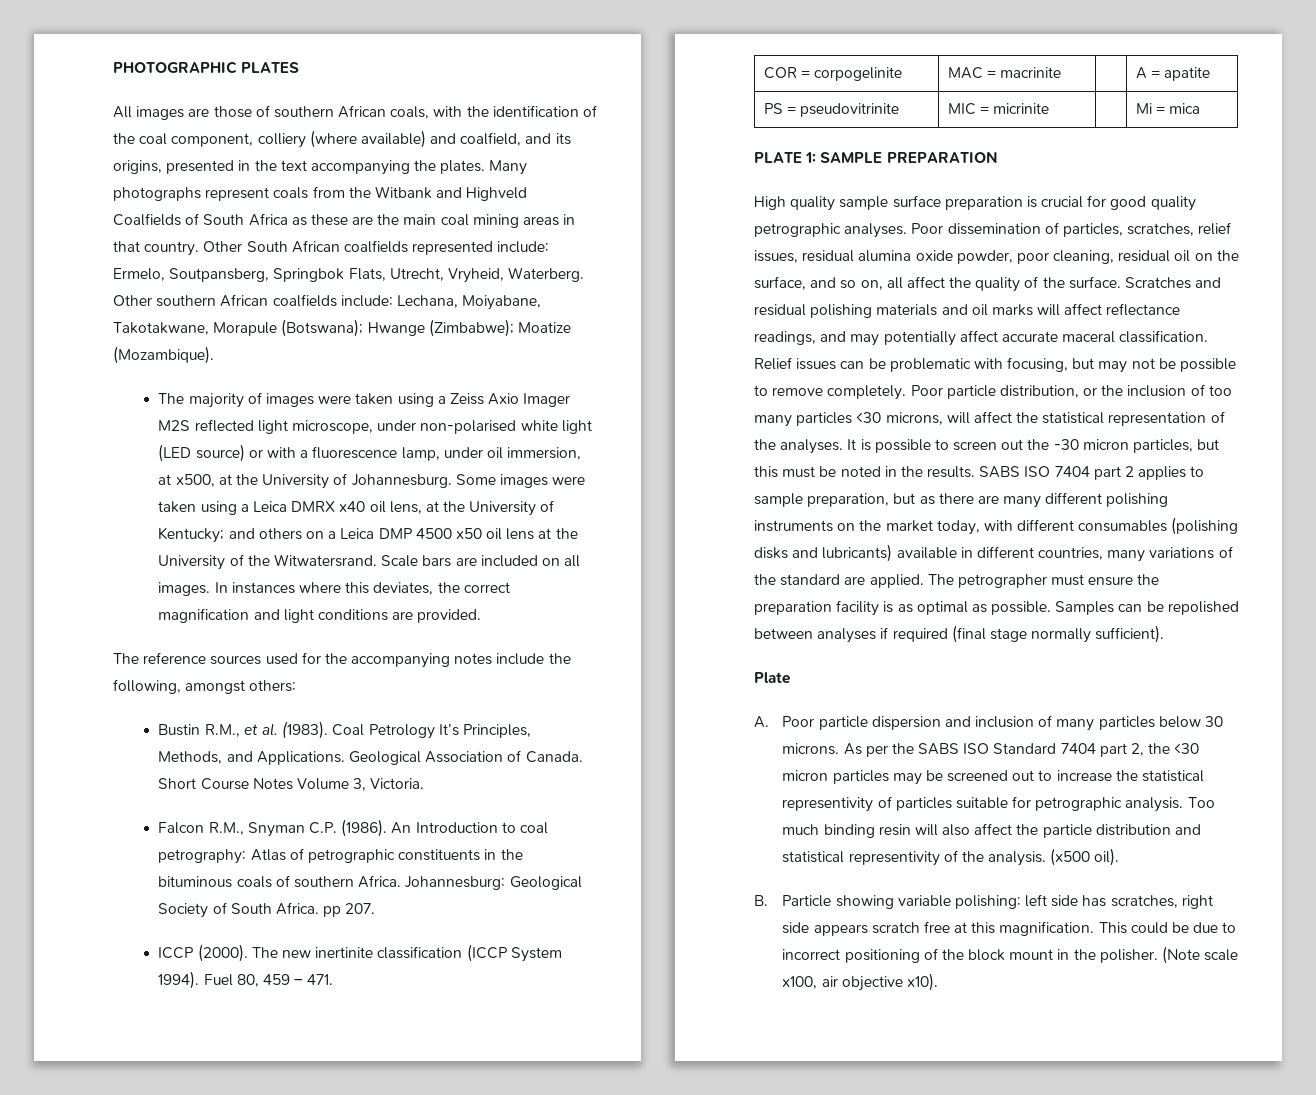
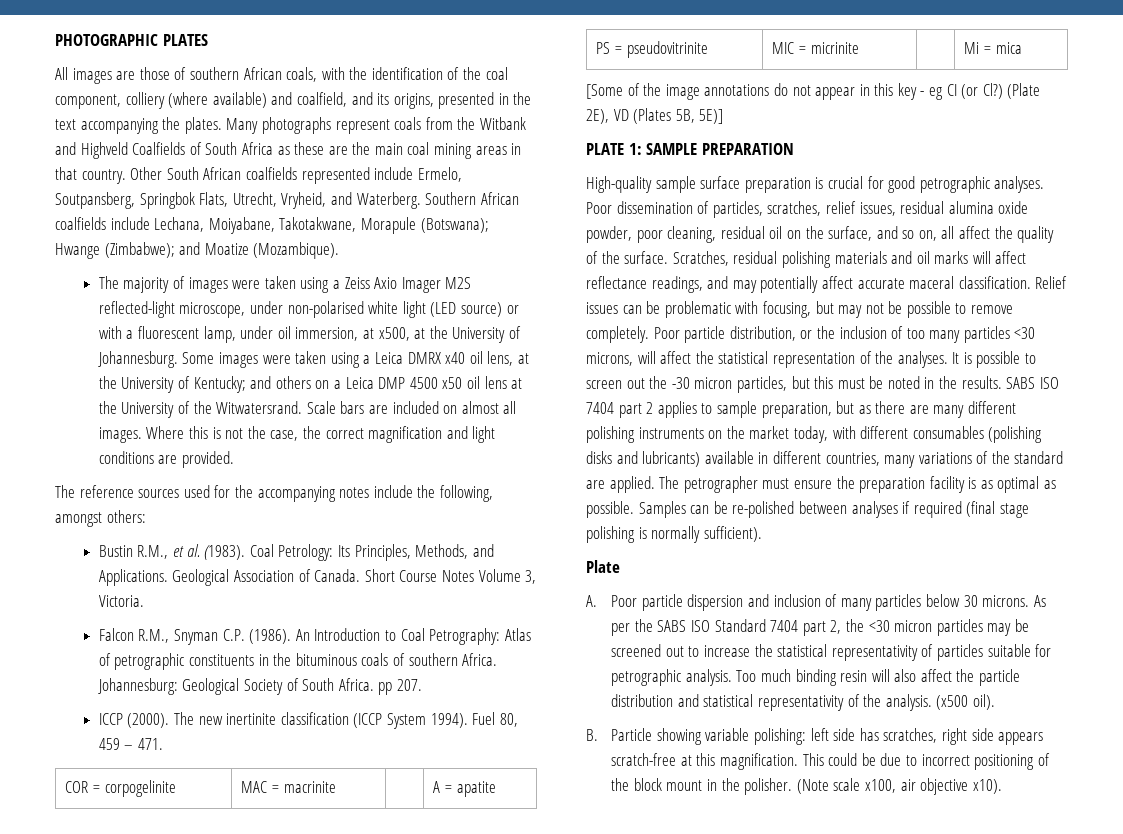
- Other South African coalfields represented include: Ermelo, Soutpansberg, Springbok Flats, Utrecht, Vryheid, Waterberg. Other southern African coalfields include: Lechana, Moiyabane, Takotakwane, Morapule (Botswana); Hwange (Zimbabwe); Moatize (Mozambique).
+ Other South African coalfields represented include Ermelo, Soutpansberg, Springbok Flats, Utrecht, Vryheid, and Waterberg. Southern African coalfields include Lechana, Moiyabane, Takotakwane, Morapule (Botswana); Hwange (Zimbabwe); and Moatize (Mozambique).
- The majority of images were taken using a Zeiss Axio Imager M2S reflected light microscope, under non-polarised white light (LED source) or with a fluorescence lamp, under oil immersion, at x500, at the University of Johannesburg.
+ The majority of images were taken using a Zeiss Axio Imager M2S reflected-light microscope, under non-polarised white light (LED source) or with a fluorescent lamp, under oil immersion, at x500, at the University of Johannesburg.
- Scale bars are included on all images.
+ Scale bars are included on almost all images.
- In instances where this deviates, the correct magnification and light conditions are provided.
+ Where this is not the case, the correct magnification and light conditions are provided.
- Coal Petrology It’s Principles, Methods, and Applications.
+ Coal Petrology: Its Principles, Methods, and Applications.
- An Introduction to coal petrography: Atlas of petrographic constituents in the bituminous coals of southern Africa.
+ An Introduction to Coal Petrography: Atlas of petrographic constituents in the bituminous coals of southern Africa.
+ [Some of the image annotations do not appear in this key - eg CI (or Cl?) (Plate 2E), VD (Plates 5B, 5E)]
- High quality sample surface preparation is crucial for good quality petrographic analyses.
+ High-quality sample surface preparation is crucial for good petrographic analyses.
- Scratches and residual polishing materials and oil marks will affect reflectance readings, and may potentially affect accurate maceral classification.
+ Scratches, residual polishing materials and oil marks will affect reflectance readings, and may potentially affect accurate maceral classification.
- Samples can be repolished between analyses if required (final stage normally sufficient).
+ Samples can be re-polished between analyses if required (final stage polishing is normally sufficient).
- As per the SABS ISO Standard 7404 part 2, the <30 micron particles may be screened out to increase the statistical representivity of particles suitable for petrographic analysis.
+ As per the SABS ISO Standard 7404 part 2, the <30 micron particles may be screened out to increase the statistical representativity of particles suitable for petrographic analysis.
- Too much binding resin will also affect the particle distribution and statistical representivity of the analysis.
+ Too much binding resin will also affect the particle distribution and statistical representativity of the analysis.
- B. Particle showing variable polishing: left side has scratches, right side appears scratch free at this magnification.
+ B. Particle showing variable polishing: left side has scratches, right side appears scratch-free at this magnification.

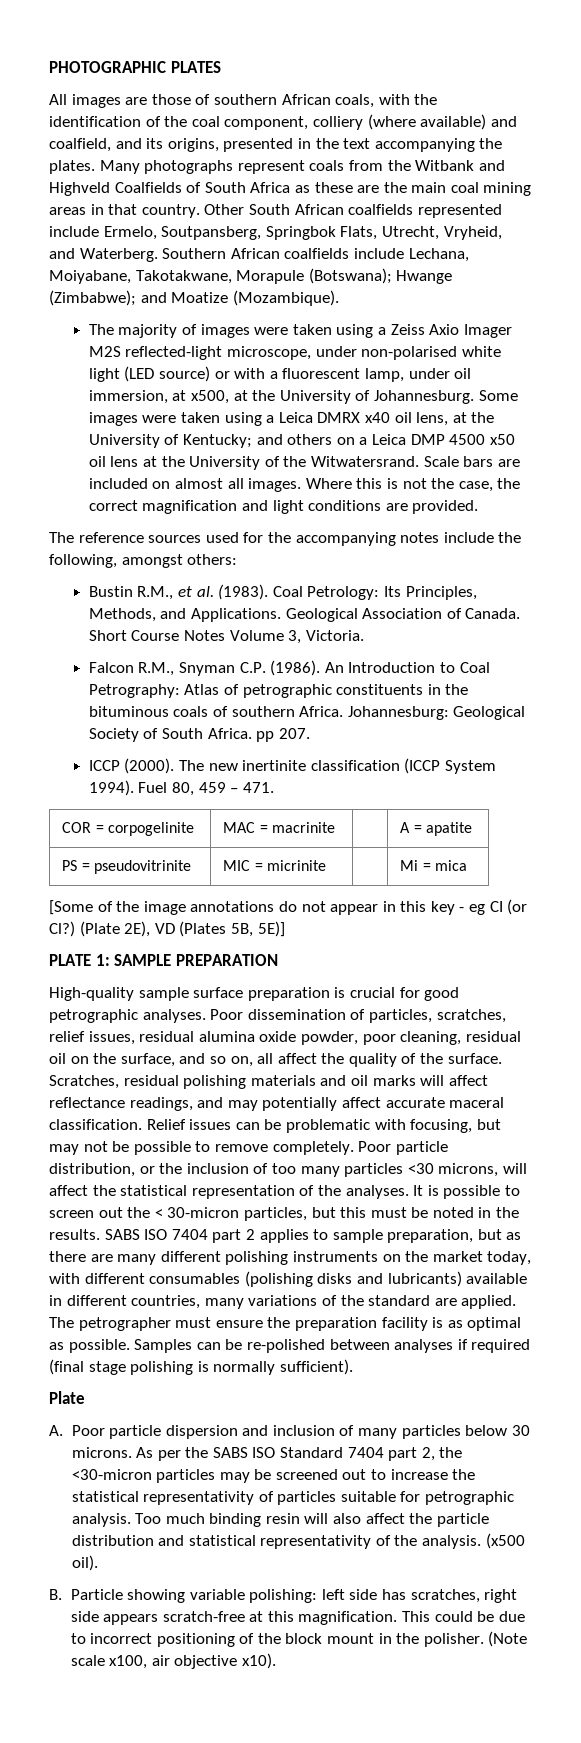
- It is possible to screen out the -30 micron particles, but this must be noted in the results.
+ It is possible to screen out the < 30-micron particles, but this must be noted in the results.
- As per the SABS ISO Standard 7404 part 2, the <30 micron particles may be screened out to increase the statistical representativity of particles suitable for petrographic analysis.
+ As per the SABS ISO Standard 7404 part 2, the <30-micron particles may be screened out to increase the statistical representativity of particles suitable for petrographic analysis.

